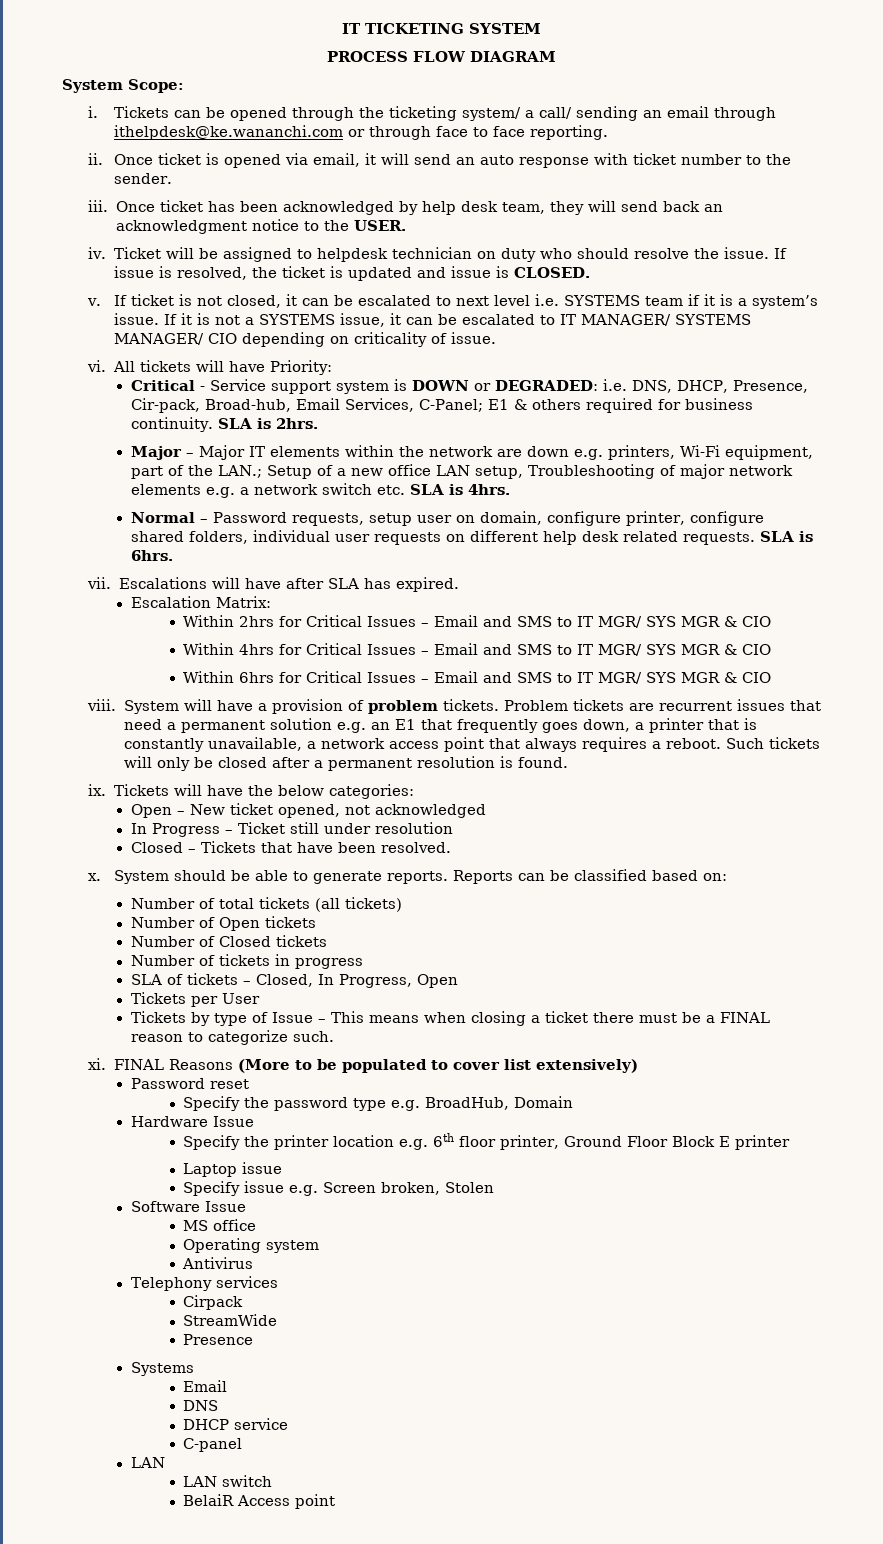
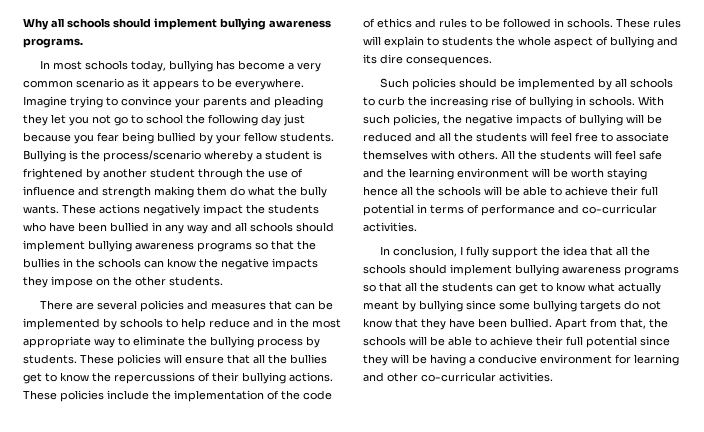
- IT TICKETING SYSTEM
- PROCESS FLOW DIAGRAM
- System Scope:
- i. Tickets can be opened through the ticketing system/ a call/ sending an email through ithelpdesk@ke.wananchi.com or through face to face reporting.
- ii. Once ticket is opened via email, it will send an auto response with ticket number to the sender.
- iii. Once ticket has been acknowledged by help desk team, they will send back an acknowledgment notice to the USER.
- iv. Ticket will be assigned to helpdesk technician on duty who should resolve the issue. If issue is resolved, the ticket is updated and issue is CLOSED.
- v. If ticket is not closed, it can be escalated to next level i.e. SYSTEMS team if it is a system’s issue. If it is not a SYSTEMS issue, it can be escalated to IT MANAGER/ SYSTEMS MANAGER/ CIO depending on criticality of issue.
- vi. All tickets will have Priority:
- Critical - Service support system is DOWN or DEGRADED: i.e. DNS, DHCP, Presence, Cir-pack, Broad-hub, Email Services, C-Panel; E1 & others required for business continuity. SLA is 2hrs.
- Major – Major IT elements within the network are down e.g. printers, Wi-Fi equipment, part of the LAN.; Setup of a new office LAN setup, Troubleshooting of major network elements e.g. a network switch etc. SLA is 4hrs.
- Normal – Password requests, setup user on domain, configure printer, configure shared folders, individual user requests on different help desk related requests. SLA is 6hrs.
- vii. Escalations will have after SLA has expired.
- Escalation Matrix:
- Within 2hrs for Critical Issues – Email and SMS to IT MGR/ SYS MGR & CIO
- Within 4hrs for Critical Issues – Email and SMS to IT MGR/ SYS MGR & CIO
- Within 6hrs for Critical Issues – Email and SMS to IT MGR/ SYS MGR & CIO
- viii. System will have a provision of problem tickets. Problem tickets are recurrent issues that need a permanent solution e.g. an E1 that frequently goes down, a printer that is constantly unavailable, a network access point that always requires a reboot. Such tickets will only be closed after a permanent resolution is found.
- ix. Tickets will have the below categories:
- Open – New ticket opened, not acknowledged
- In Progress – Ticket still under resolution
- Closed – Tickets that have been resolved.
- x. System should be able to generate reports. Reports can be classified based on:
- Number of total tickets (all tickets)
- Number of Open tickets
- Number of Closed tickets
- Number of tickets in progress
- SLA of tickets – Closed, In Progress, Open
- Tickets per User
- Tickets by type of Issue – This means when closing a ticket there must be a FINAL reason to categorize such.
- xi. FINAL Reasons (More to be populated to cover list extensively)
- Password reset
- Specify the password type e.g. BroadHub, Domain
- Hardware Issue
- Specify the printer location e.g. 6th floor printer, Ground Floor Block E printer
- Laptop issue
- Specify issue e.g. Screen broken, Stolen
- Software Issue
- MS office
- Operating system
- Antivirus
- Telephony services
- Cirpack
- StreamWide
- Presence
- Systems
- Email
- DNS
- DHCP service
- C-panel
- LAN
- LAN switch
- BelaiR Access point
+ Why all schools should implement bullying awareness programs.
+ In most schools today, bullying has become a very common scenario as it appears to be everywhere. Imagine trying to convince your parents and pleading they let you not go to school the following day just because you fear being bullied by your fellow students. Bullying is the process/scenario whereby a student is frightened by another student through the use of influence and strength making them do what the bully wants. These actions negatively impact the students who have been bullied in any way and all schools should implement bullying awareness programs so that the bullies in the schools can know the negative impacts they impose on the other students.
+ There are several policies and measures that can be implemented by schools to help reduce and in the most appropriate way to eliminate the bullying process by students. These policies will ensure that all the bullies get to know the repercussions of their bullying actions. These policies include the implementation of the code of ethics and rules to be followed in schools. These rules will explain to students the whole aspect of bullying and its dire consequences.
+ Such policies should be implemented by all schools to curb the increasing rise of bullying in schools. With such policies, the negative impacts of bullying will be reduced and all the students will feel free to associate themselves with others. All the students will feel safe and the learning environment will be worth staying hence all the schools will be able to achieve their full potential in terms of performance and co-curricular activities.
+ In conclusion, I fully support the idea that all the schools should implement bullying awareness programs so that all the students can get to know what actually meant by bullying since some bullying targets do not know that they have been bullied. Apart from that, the schools will be able to achieve their full potential since they will be having a conducive environment for learning and other co-curricular activities.

